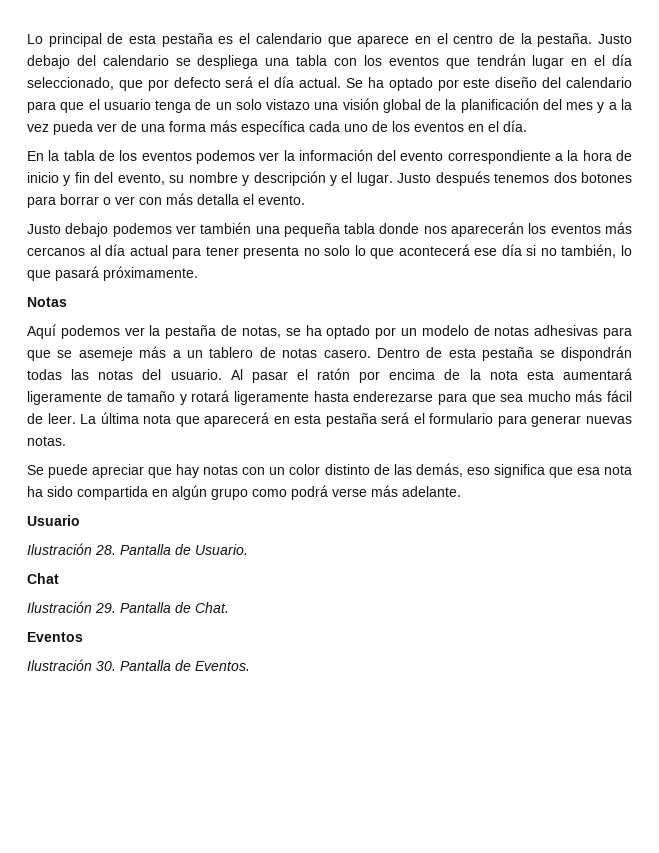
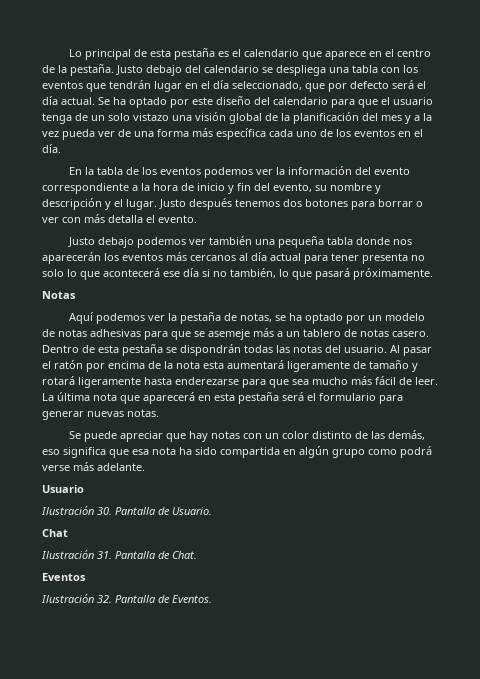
- Ilustración 28. Pantalla de Usuario.
+ Ilustración 30. Pantalla de Usuario.
- Ilustración 29. Pantalla de Chat.
+ Ilustración 31. Pantalla de Chat.
- Ilustración 30. Pantalla de Eventos.
+ Ilustración 32. Pantalla de Eventos.

